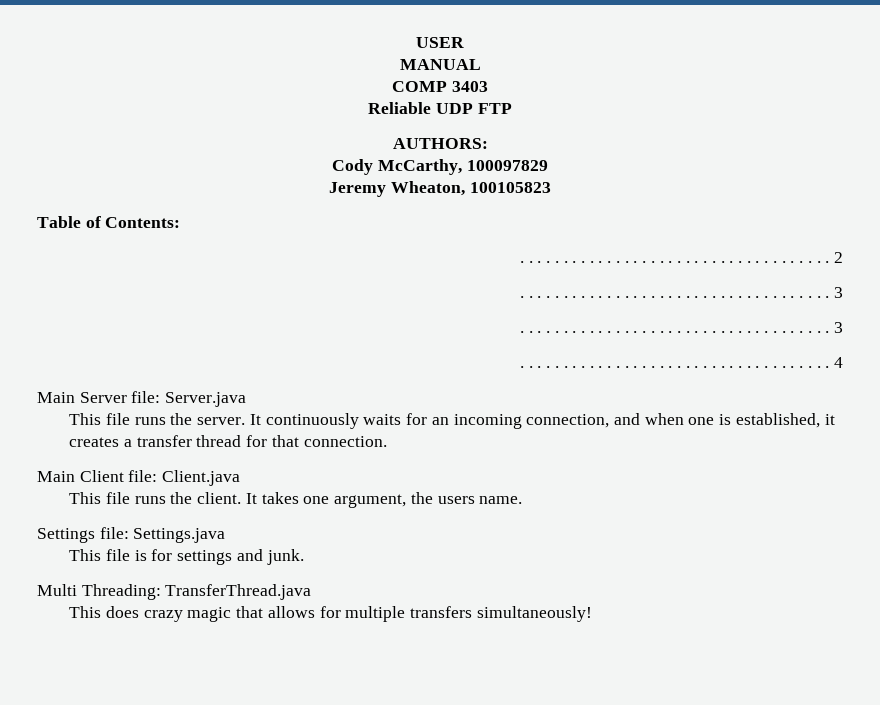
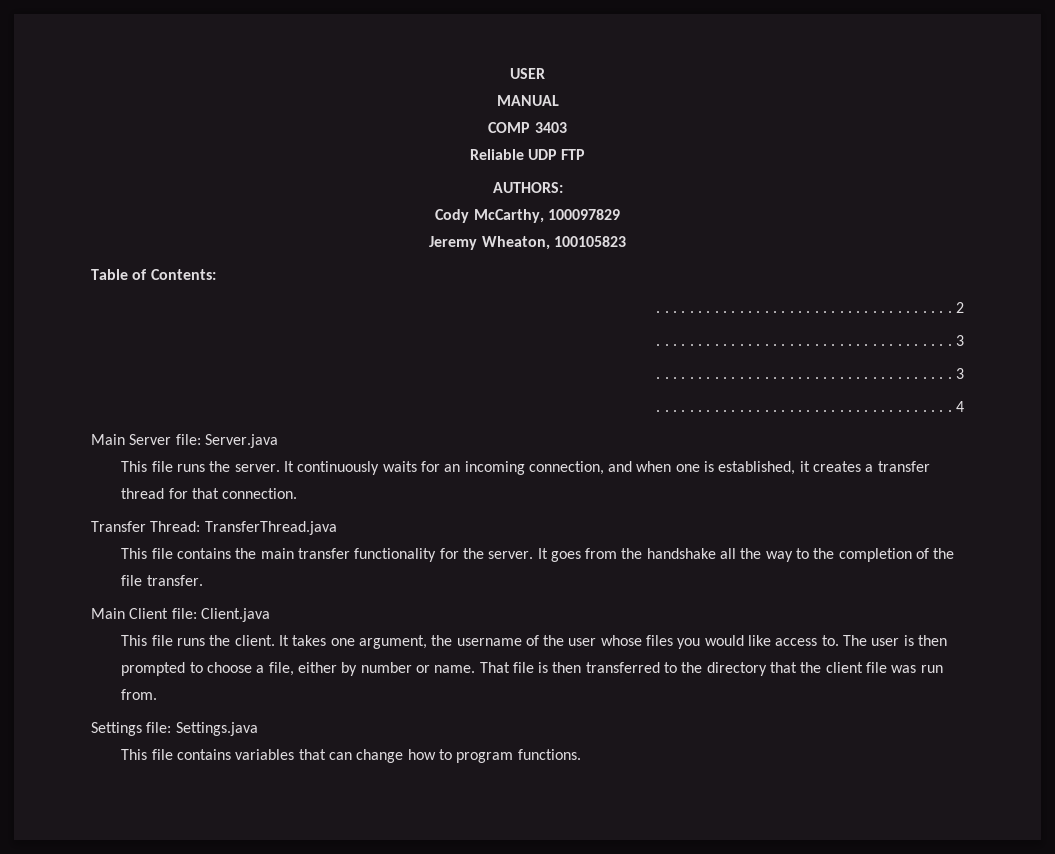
+ Transfer Thread: TransferThread.java
+ This file contains the main transfer functionality for the server. It goes from the handshake all the way to the completion of the file transfer.
- It takes one argument, the users name.
+ It takes one argument, the username of the user whose files you would like access to. The user is then prompted to choose a file, either by number or name. That file is then transferred to the directory that the client file was run from.
- This file is for settings and junk.
- Multi Threading: TransferThread.java
- This does crazy magic that allows for multiple transfers simultaneously!
+ This file contains variables that can change how to program functions.

